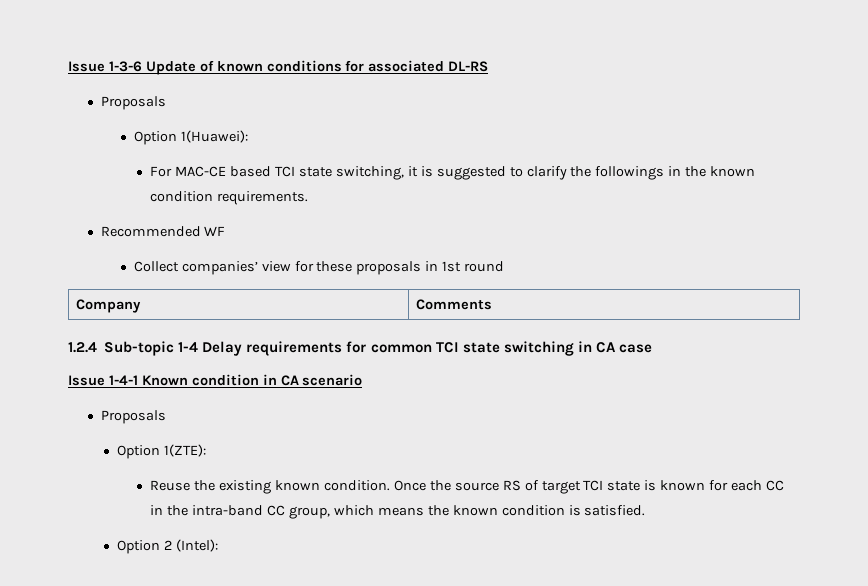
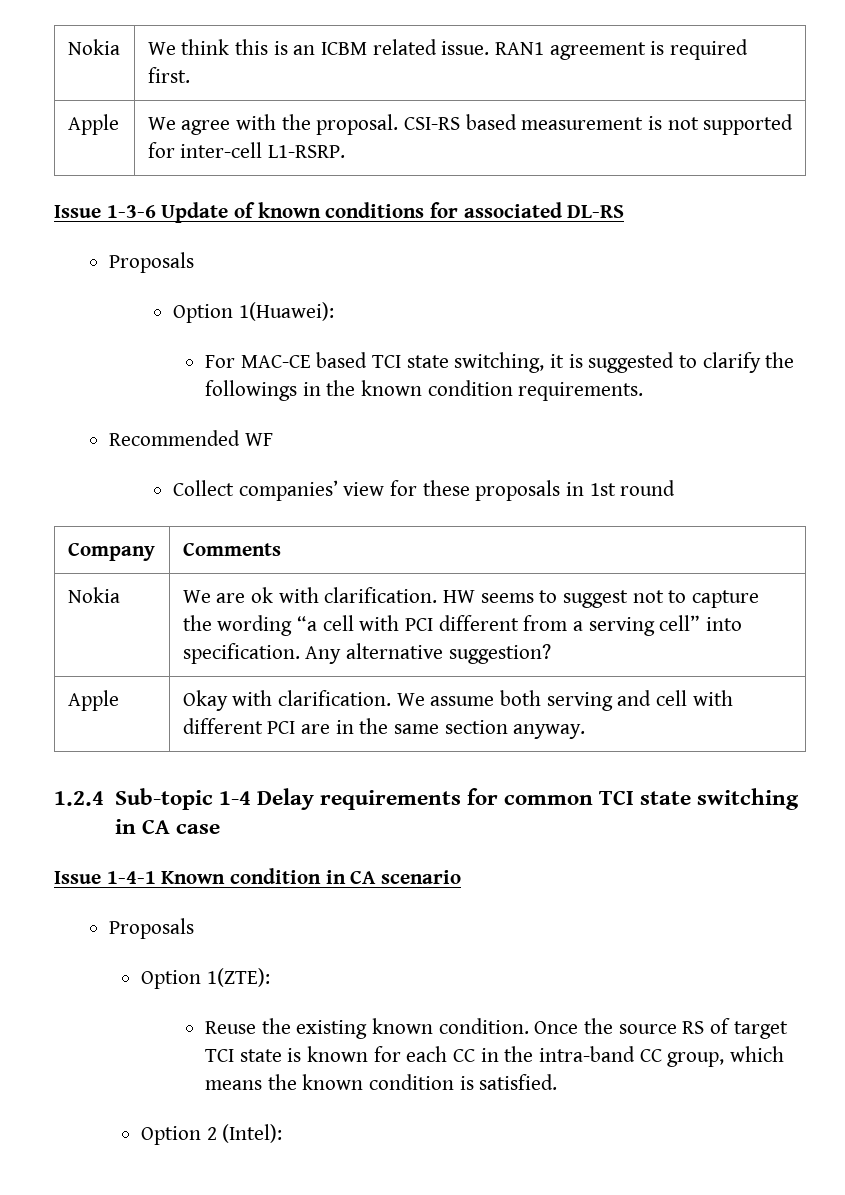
+ Nokia | We think this is an ICBM related issue. RAN1 agreement is required first.
+ Apple | We agree with the proposal. CSI-RS based measurement is not supported for inter-cell L1-RSRP.
+ Nokia | We are ok with clarification. HW seems to suggest not to capture the wording “a cell with PCI different from a serving cell” into specification. Any alternative suggestion?
+ Apple | Okay with clarification. We assume both serving and cell with different PCI are in the same section anyway.

